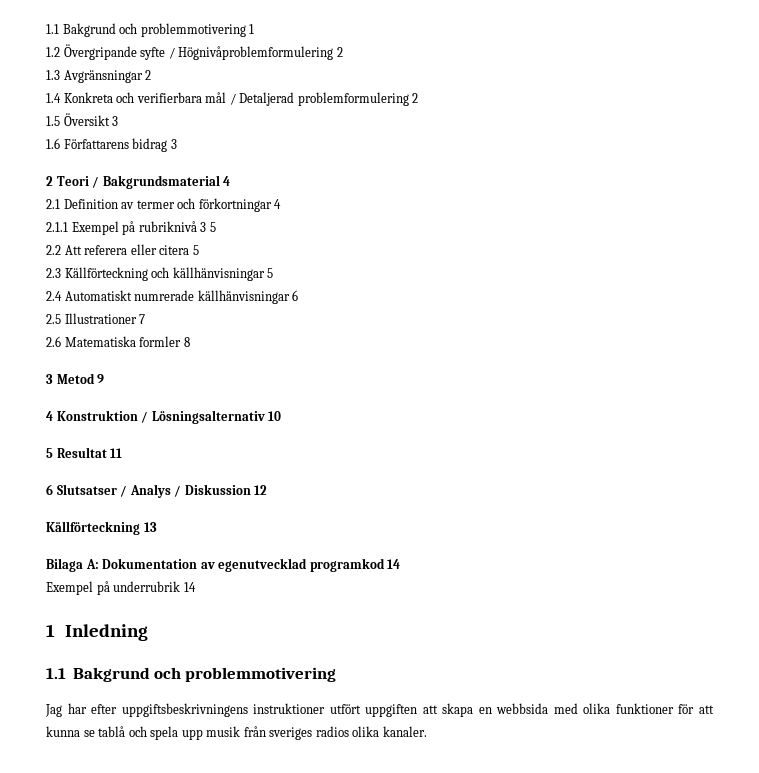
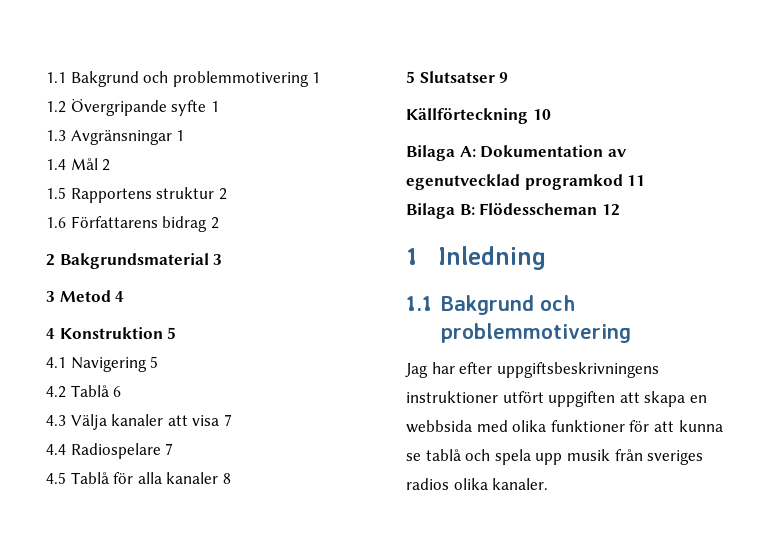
- 1.2 Övergripande syfte / Högnivåproblemformulering 2
+ 1.2 Övergripande syfte 1
- 1.3 Avgränsningar 2
+ 1.3 Avgränsningar 1
- 1.4 Konkreta och verifierbara mål / Detaljerad problemformulering 2
+ 1.4 Mål 2
- 1.5 Översikt 3
+ 1.5 Rapportens struktur 2
- 1.6 Författarens bidrag 3
- 2 Teori / Bakgrundsmaterial 4
- 2.1 Definition av termer och förkortningar 4
- 2.1.1 Exempel på rubriknivå 3 5
- 2.2 Att referera eller citera 5
- 2.3 Källförteckning och källhänvisningar 5
- 2.4 Automatiskt numrerade källhänvisningar 6
- 2.5 Illustrationer 7
- 2.6 Matematiska formler 8
+ 1.6 Författarens bidrag 2
+ 2 Bakgrundsmaterial 3
- 3 Metod 9
+ 3 Metod 4
- 4 Konstruktion / Lösningsalternativ 10
- 5 Resultat 11
- 6 Slutsatser / Analys / Diskussion 12
- Källförteckning 13
+ 4 Konstruktion 5
+ 4.1 Navigering 5
+ 4.2 Tablå 6
+ 4.3 Välja kanaler att visa 7
+ 4.4 Radiospelare 7
+ 4.5 Tablå för alla kanaler 8
+ 5 Slutsatser 9
+ Källförteckning 10
- Bilaga A: Dokumentation av egenutvecklad programkod 14
- Exempel på underrubrik 14
+ Bilaga A: Dokumentation av egenutvecklad programkod 11
+ Bilaga B: Flödesscheman 12

